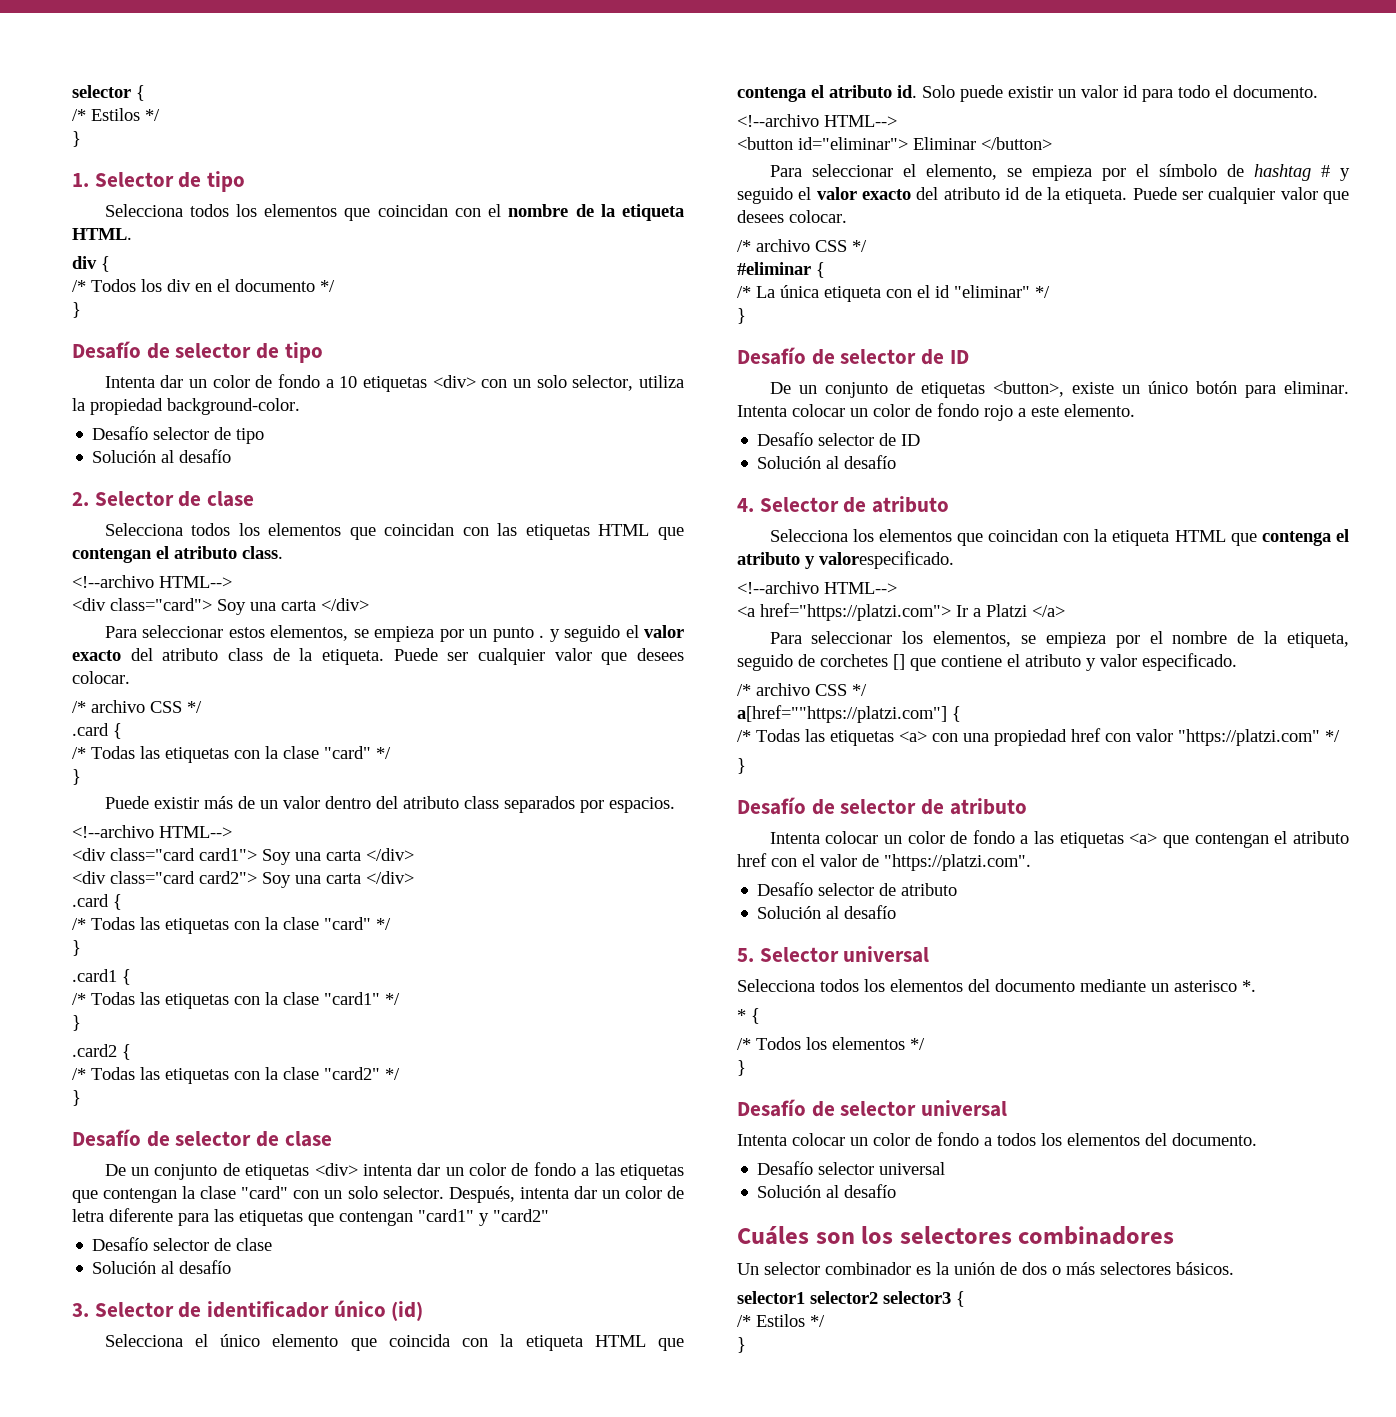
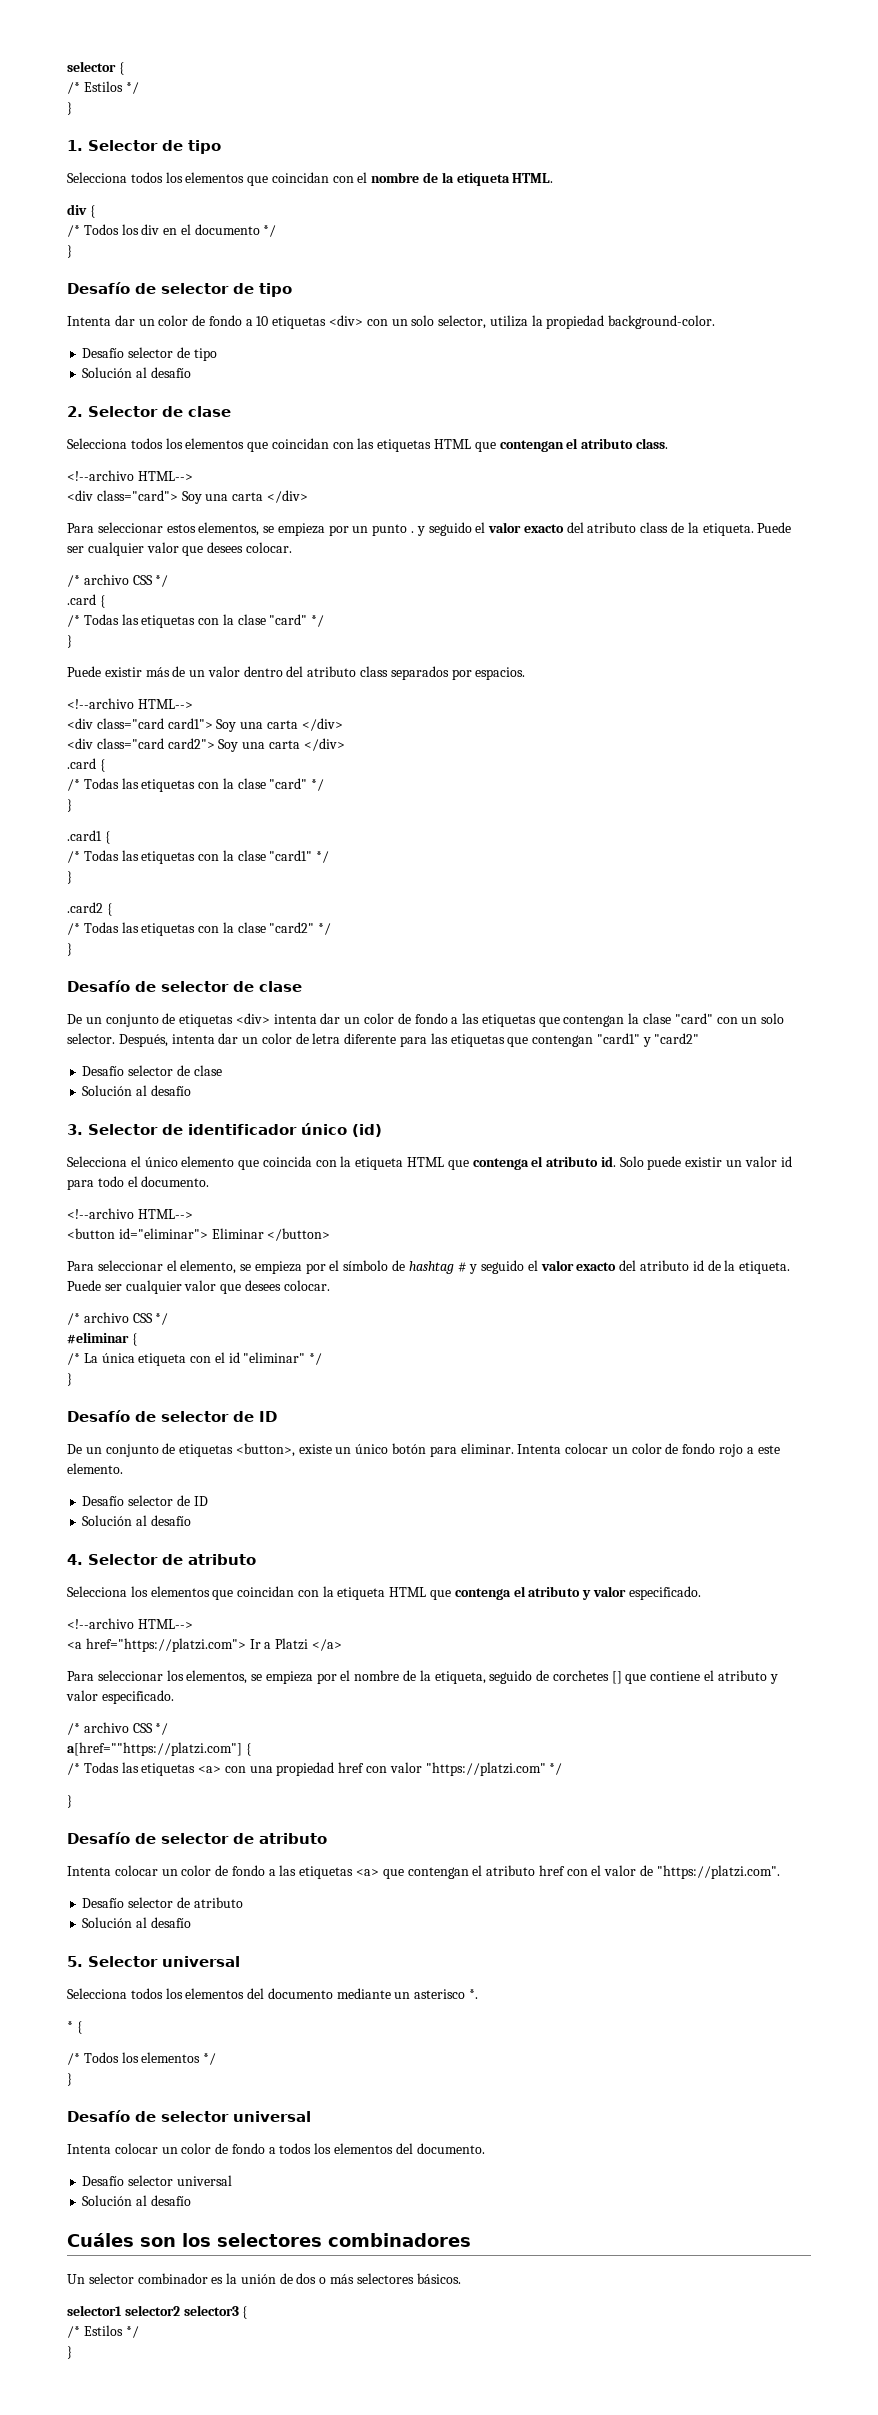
- Selecciona los elementos que coincidan con la etiqueta HTML que contenga el atributo y valorespecificado.
+ Selecciona los elementos que coincidan con la etiqueta HTML que contenga el atributo y valor especificado.

